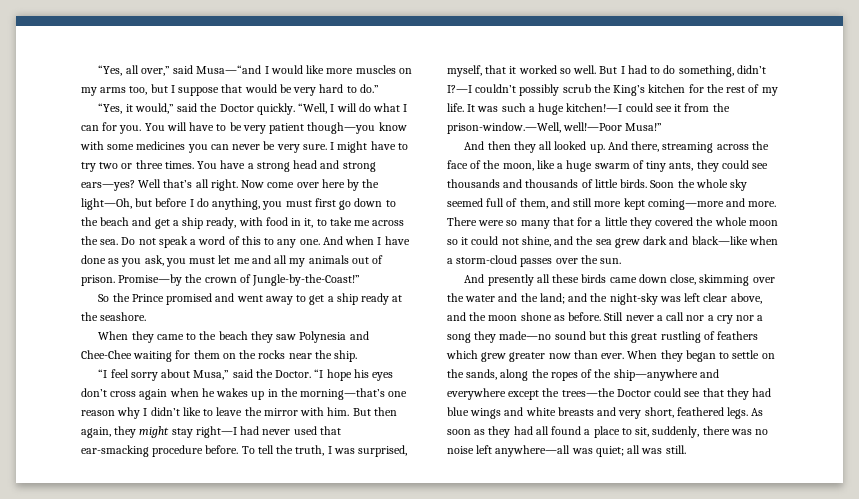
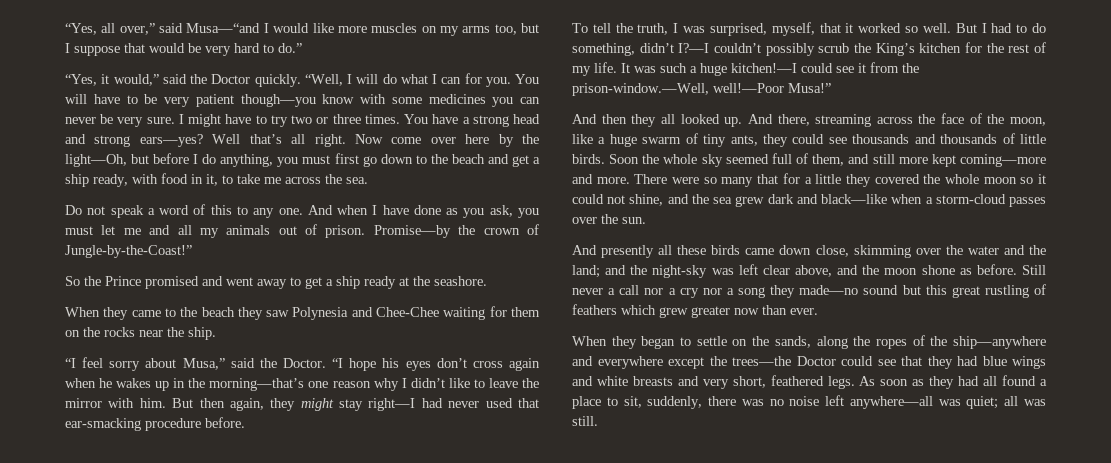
- Now come over here by the light—Oh, but before I do anything, you must first go down to the beach and get a ship ready, with food in it, to take me across the sea. Do not speak a word of this to any one.
+ Now come over here by the light—Oh, but before I do anything, you must first go down to the beach and get a ship ready, with food in it, to take me across the sea.
+ Do not speak a word of this to any one.
- But then again, they might stay right—I had never used that ear-smacking procedure before. To tell the truth, I was surprised, myself, that it worked so well.
+ But then again, they might stay right—I had never used that ear-smacking procedure before.
+ To tell the truth, I was surprised, myself, that it worked so well.
- Still never a call nor a cry nor a song they made—no sound but this great rustling of feathers which grew greater now than ever. When they began to settle on the sands, along the ropes of the ship—anywhere and everywhere except the trees—the Doctor could see that they had blue wings and white breasts and very short, feathered legs.
+ Still never a call nor a cry nor a song they made—no sound but this great rustling of feathers which grew greater now than ever.
+ When they began to settle on the sands, along the ropes of the ship—anywhere and everywhere except the trees—the Doctor could see that they had blue wings and white breasts and very short, feathered legs.

